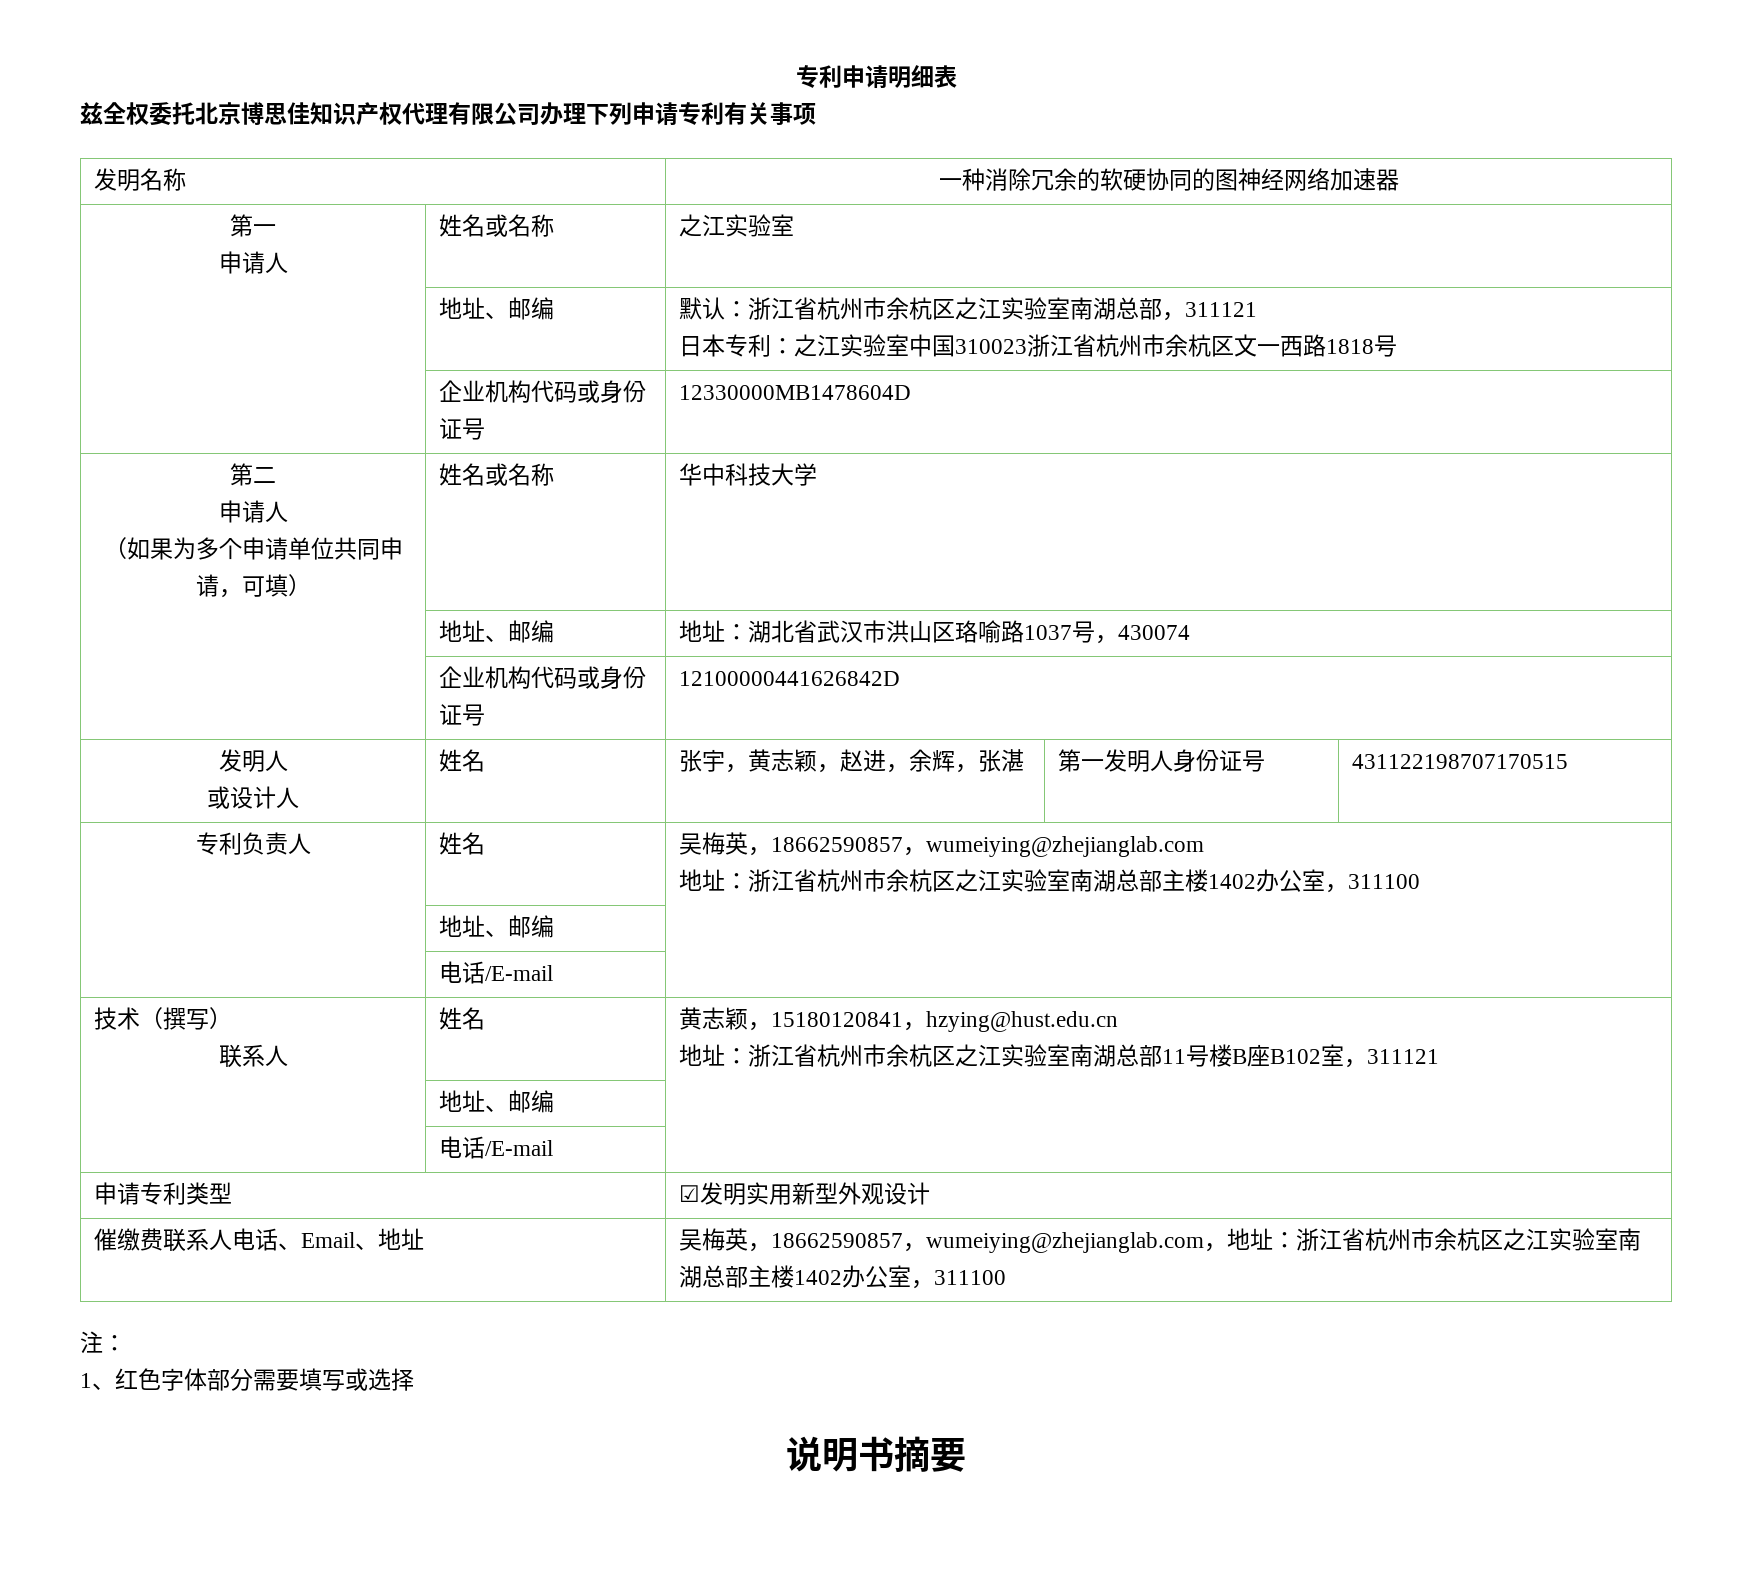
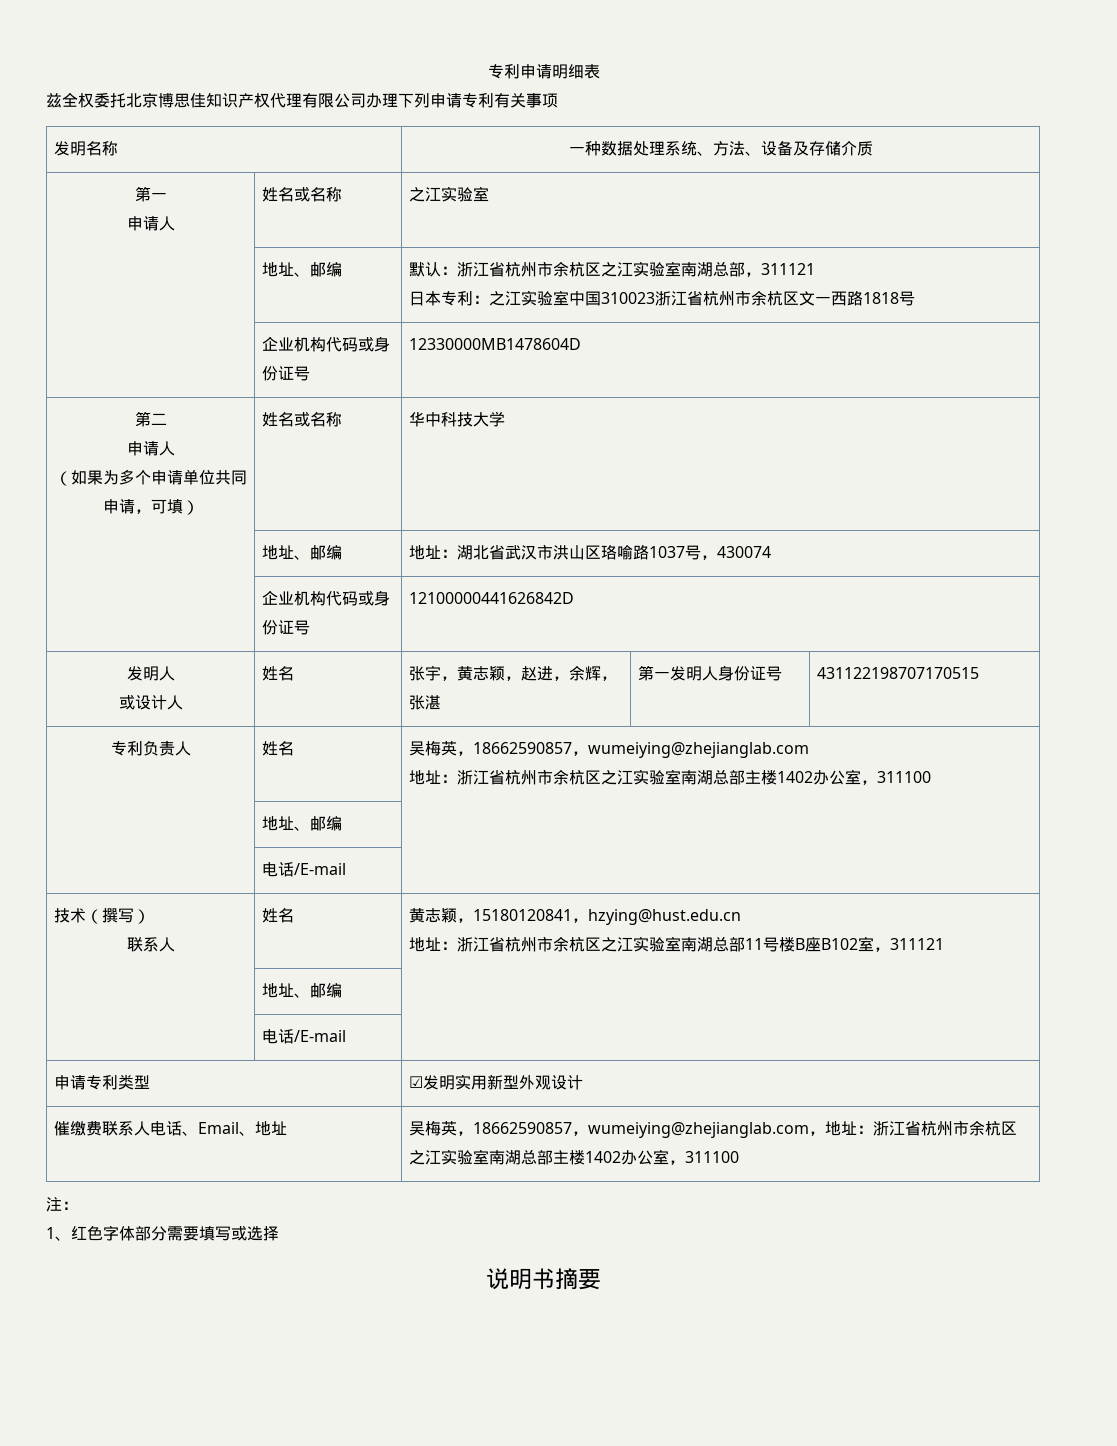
- 发明名称 | 一种消除冗余的软硬协同的图神经网络加速器
+ 发明名称 | 一种数据处理系统、方法、设备及存储介质

